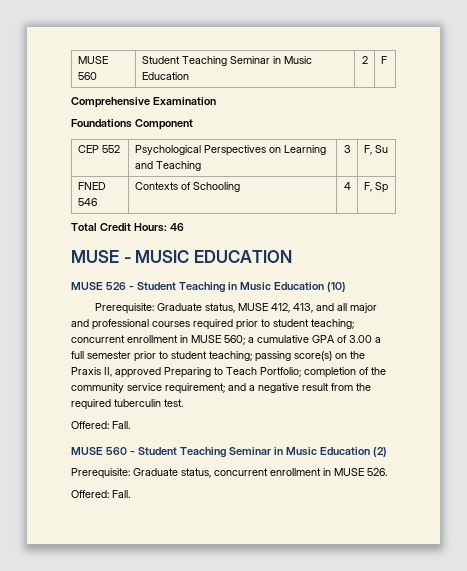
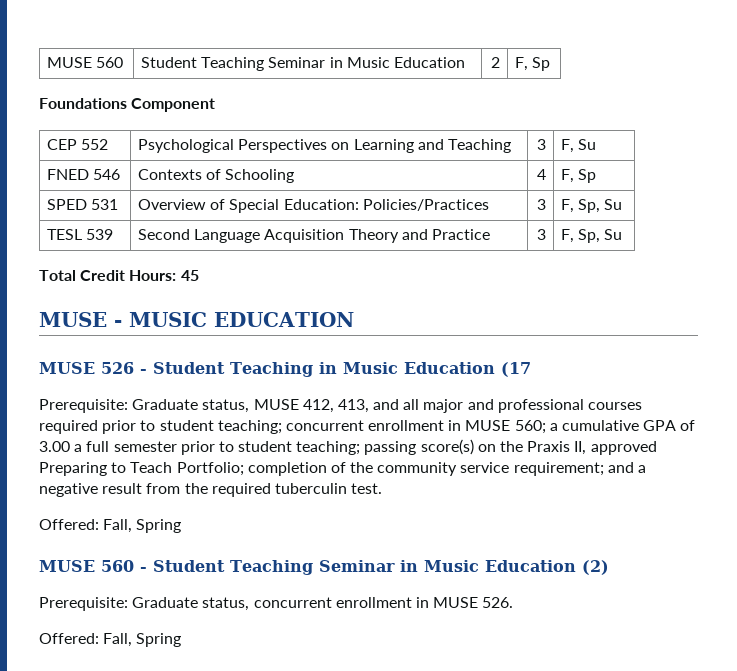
- MUSE 560 | Student Teaching Seminar in Music Education | 2 | F
- Comprehensive Examination
+ MUSE 560 | Student Teaching Seminar in Music Education | 2 | F, Sp
+ SPED 531 | Overview of Special Education: Policies/Practices | 3 | F, Sp, Su
+ TESL 539 | Second Language Acquisition Theory and Practice | 3 | F, Sp, Su
- Total Credit Hours: 46
+ Total Credit Hours: 45
- MUSE 526 - Student Teaching in Music Education (10)
+ MUSE 526 - Student Teaching in Music Education (17
  and a negative result from the required tuberculin test.
- Offered: Fall.
+ Offered: Fall, Spring
  Prerequisite: Graduate status, concurrent enrollment in MUSE 526.
- Offered: Fall.
+ Offered: Fall, Spring

